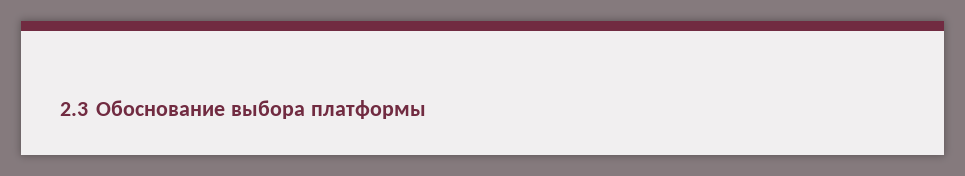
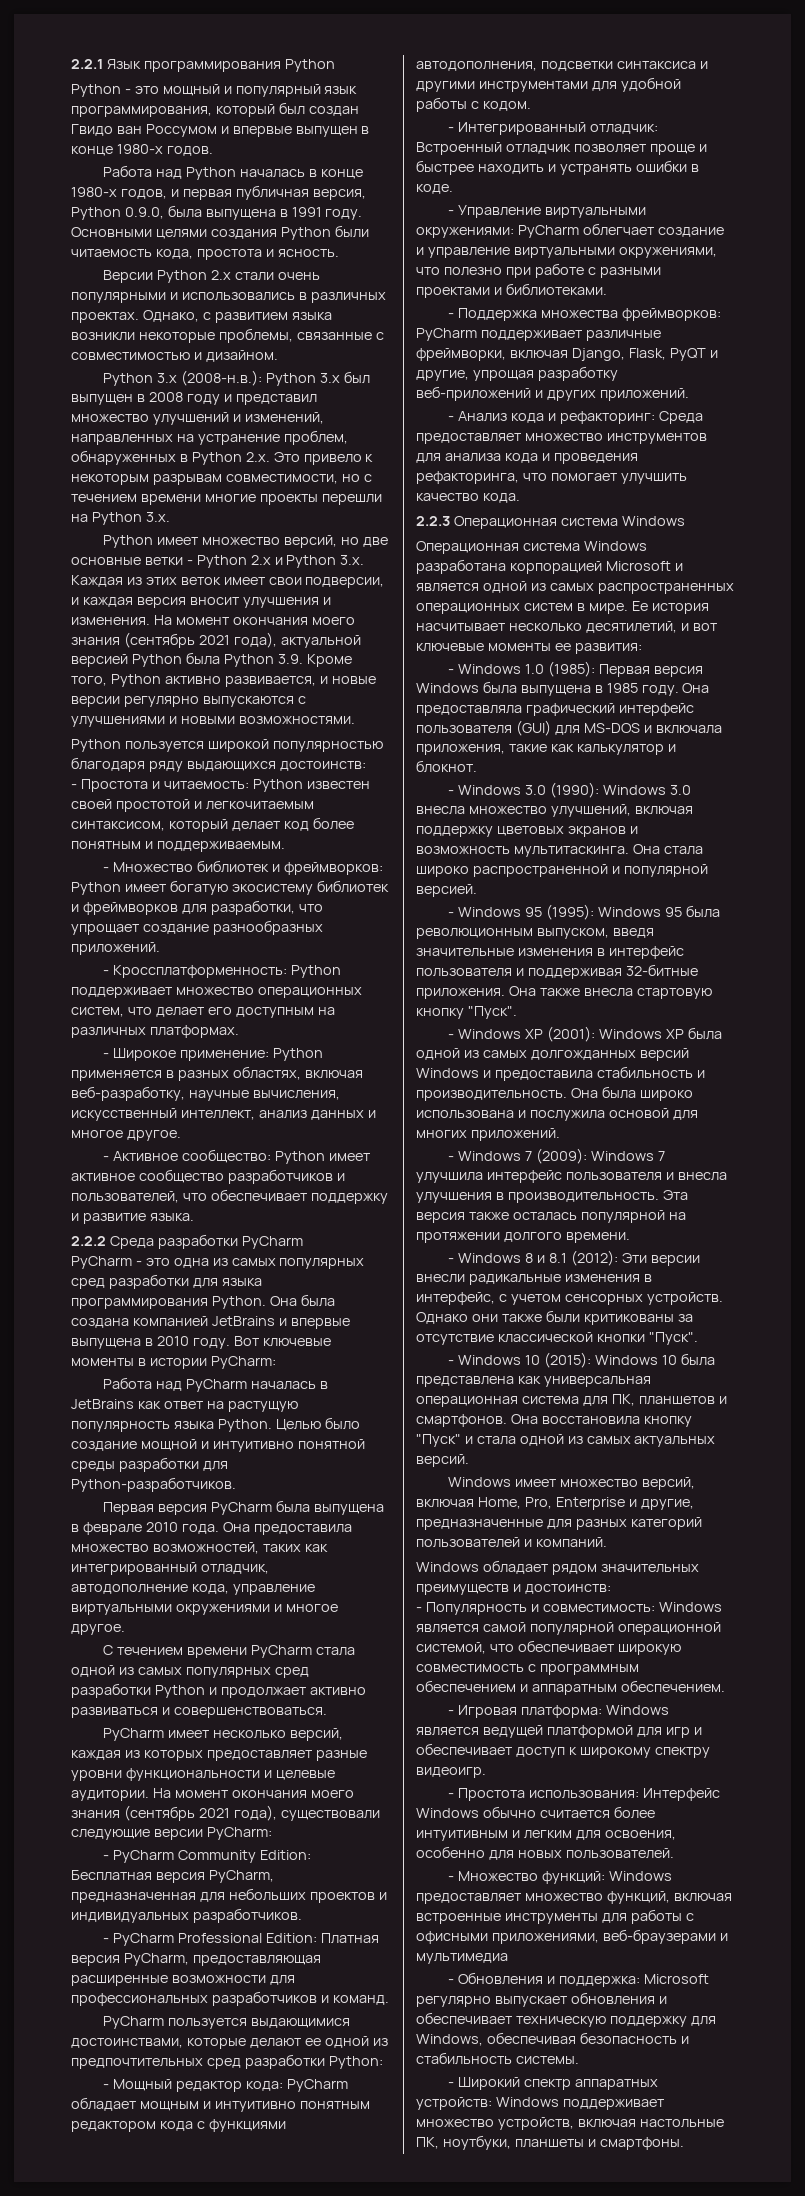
- 2.3 Обоснование выбора платформы
+ 2.2.1 Язык программирования Python
+ Python - это мощный и популярный язык программирования, который был создан Гвидо ван Россумом и впервые выпущен в конце 1980-х годов.
+ Работа над Python началась в конце 1980-х годов, и первая публичная версия, Python 0.9.0, была выпущена в 1991 году. Основными целями создания Python были читаемость кода, простота и ясность.
+ Версии Python 2.x стали очень популярными и использовались в различных проектах. Однако, с развитием языка возникли некоторые проблемы, связанные с совместимостью и дизайном.
+ Python 3.x (2008-н.в.): Python 3.x был выпущен в 2008 году и представил множество улучшений и изменений, направленных на устранение проблем, обнаруженных в Python 2.x. Это привело к некоторым разрывам совместимости, но с течением времени многие проекты перешли на Python 3.x.
+ Python имеет множество версий, но две основные ветки - Python 2.x и Python 3.x. Каждая из этих веток имеет свои подверсии, и каждая версия вносит улучшения и изменения. На момент окончания моего знания (сентябрь 2021 года), актуальной версией Python была Python 3.9. Кроме того, Python активно развивается, и новые версии регулярно выпускаются с улучшениями и новыми возможностями.
+ Python пользуется широкой популярностью благодаря ряду выдающихся достоинств:
+ - Простота и читаемость: Python известен своей простотой и легкочитаемым синтаксисом, который делает код более понятным и поддерживаемым.
+ - Множество библиотек и фреймворков: Python имеет богатую экосистему библиотек и фреймворков для разработки, что упрощает создание разнообразных приложений.
+ - Кроссплатформенность: Python поддерживает множество операционных систем, что делает его доступным на различных платформах.
+ - Широкое применение: Python применяется в разных областях, включая веб-разработку, научные вычисления, искусственный интеллект, анализ данных и многое другое.
+ - Активное сообщество: Python имеет активное сообщество разработчиков и пользователей, что обеспечивает поддержку и развитие языка.
+ 2.2.2 Среда разработки PyCharm
+ PyCharm - это одна из самых популярных сред разработки для языка программирования Python. Она была создана компанией JetBrains и впервые выпущена в 2010 году. Вот ключевые моменты в истории PyCharm:
+ Работа над PyCharm началась в JetBrains как ответ на растущую популярность языка Python. Целью было создание мощной и интуитивно понятной среды разработки для Python-разработчиков.
+ Первая версия PyCharm была выпущена в феврале 2010 года. Она предоставила множество возможностей, таких как интегрированный отладчик, автодополнение кода, управление виртуальными окружениями и многое другое.
+ С течением времени PyCharm стала одной из самых популярных сред разработки Python и продолжает активно развиваться и совершенствоваться.
+ PyCharm имеет несколько версий, каждая из которых предоставляет разные уровни функциональности и целевые аудитории. На момент окончания моего знания (сентябрь 2021 года), существовали следующие версии PyCharm:
+ - PyCharm Community Edition: Бесплатная версия PyCharm, предназначенная для небольших проектов и индивидуальных разработчиков.
+ - PyCharm Professional Edition: Платная версия PyCharm, предоставляющая расширенные возможности для профессиональных разработчиков и команд.
+ PyCharm пользуется выдающимися достоинствами, которые делают ее одной из предпочтительных сред разработки Python:
+ - Мощный редактор кода: PyCharm обладает мощным и интуитивно понятным редактором кода с функциями автодополнения, подсветки синтаксиса и другими инструментами для удобной работы с кодом.
+ - Интегрированный отладчик: Встроенный отладчик позволяет проще и быстрее находить и устранять ошибки в коде.
+ - Управление виртуальными окружениями: PyCharm облегчает создание и управление виртуальными окружениями, что полезно при работе с разными проектами и библиотеками.
+ - Поддержка множества фреймворков: PyCharm поддерживает различные фреймворки, включая Django, Flask, PyQT и другие, упрощая разработку веб-приложений и других приложений.
+ - Анализ кода и рефакторинг: Среда предоставляет множество инструментов для анализа кода и проведения рефакторинга, что помогает улучшить качество кода.
+ 2.2.3 Операционная система Windows
+ Операционная система Windows разработана корпорацией Microsoft и является одной из самых распространенных операционных систем в мире. Ее история насчитывает несколько десятилетий, и вот ключевые моменты ее развития:
+ - Windows 1.0 (1985): Первая версия Windows была выпущена в 1985 году. Она предоставляла графический интерфейс пользователя (GUI) для MS-DOS и включала приложения, такие как калькулятор и блокнот.
+ - Windows 3.0 (1990): Windows 3.0 внесла множество улучшений, включая поддержку цветовых экранов и возможность мультитаскинга. Она стала широко распространенной и популярной версией.
+ - Windows 95 (1995): Windows 95 была революционным выпуском, введя значительные изменения в интерфейс пользователя и поддерживая 32-битные приложения. Она также внесла стартовую кнопку "Пуск".
+ - Windows XP (2001): Windows XP была одной из самых долгожданных версий Windows и предоставила стабильность и производительность. Она была широко использована и послужила основой для многих приложений.
+ - Windows 7 (2009): Windows 7 улучшила интерфейс пользователя и внесла улучшения в производительность. Эта версия также осталась популярной на протяжении долгого времени.
+ - Windows 8 и 8.1 (2012): Эти версии внесли радикальные изменения в интерфейс, с учетом сенсорных устройств. Однако они также были критикованы за отсутствие классической кнопки "Пуск".
+ - Windows 10 (2015): Windows 10 была представлена как универсальная операционная система для ПК, планшетов и смартфонов. Она восстановила кнопку "Пуск" и стала одной из самых актуальных версий.
+ Windows имеет множество версий, включая Home, Pro, Enterprise и другие, предназначенные для разных категорий пользователей и компаний.
+ Windows обладает рядом значительных преимуществ и достоинств:
+ - Популярность и совместимость: Windows является самой популярной операционной системой, что обеспечивает широкую совместимость с программным обеспечением и аппаратным обеспечением.
+ - Игровая платформа: Windows является ведущей платформой для игр и обеспечивает доступ к широкому спектру видеоигр.
+ - Простота использования: Интерфейс Windows обычно считается более интуитивным и легким для освоения, особенно для новых пользователей.
+ - Множество функций: Windows предоставляет множество функций, включая встроенные инструменты для работы с офисными приложениями, веб-браузерами и мультимедиа
+ - Обновления и поддержка: Microsoft регулярно выпускает обновления и обеспечивает техническую поддержку для Windows, обеспечивая безопасность и стабильность системы.
+ - Широкий спектр аппаратных устройств: Windows поддерживает множество устройств, включая настольные ПК, ноутбуки, планшеты и смартфоны.

